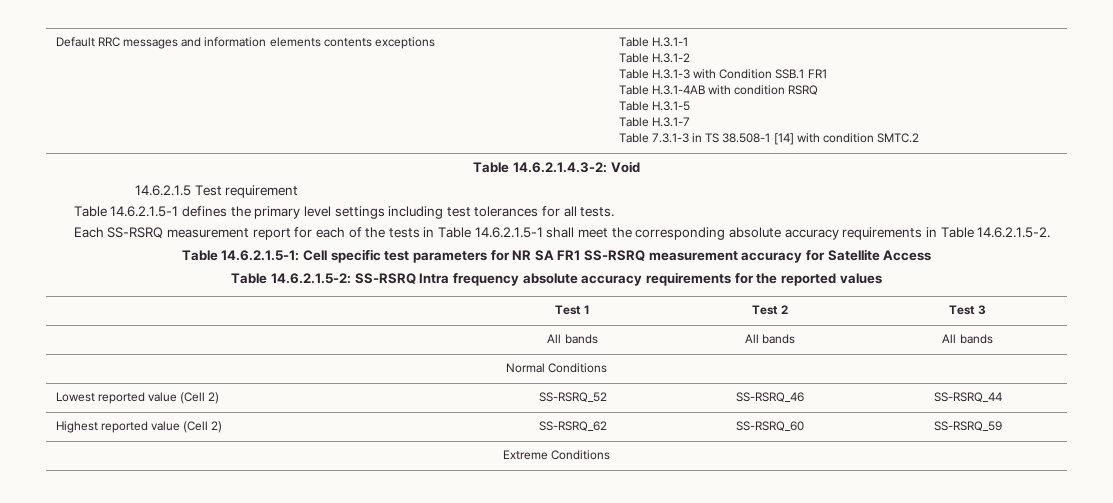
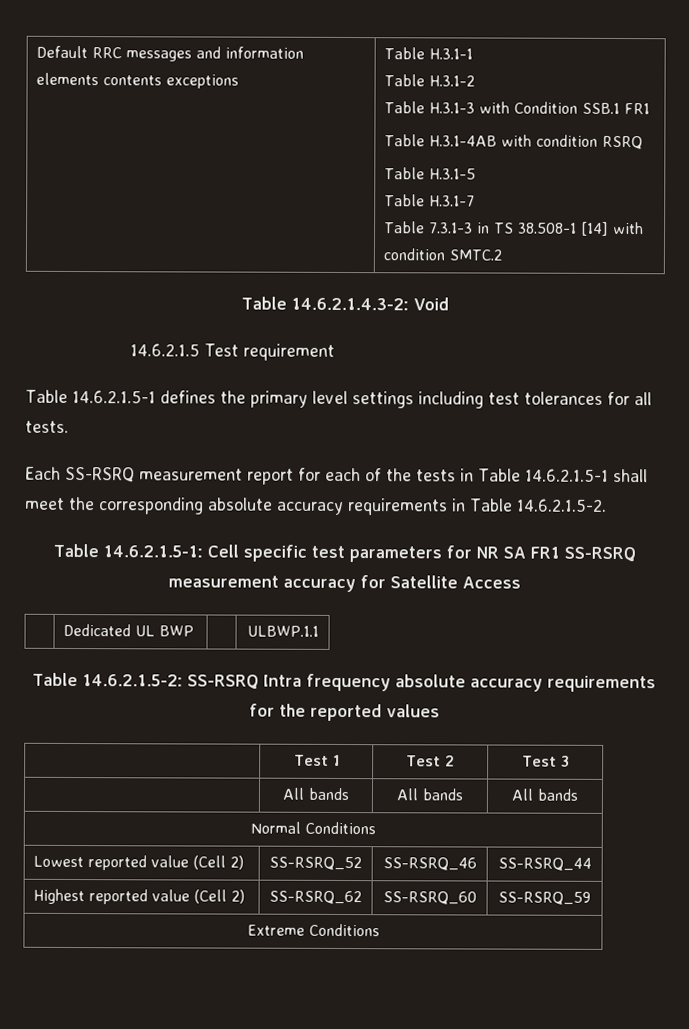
+ | Dedicated UL BWP | | ULBWP.1.1

